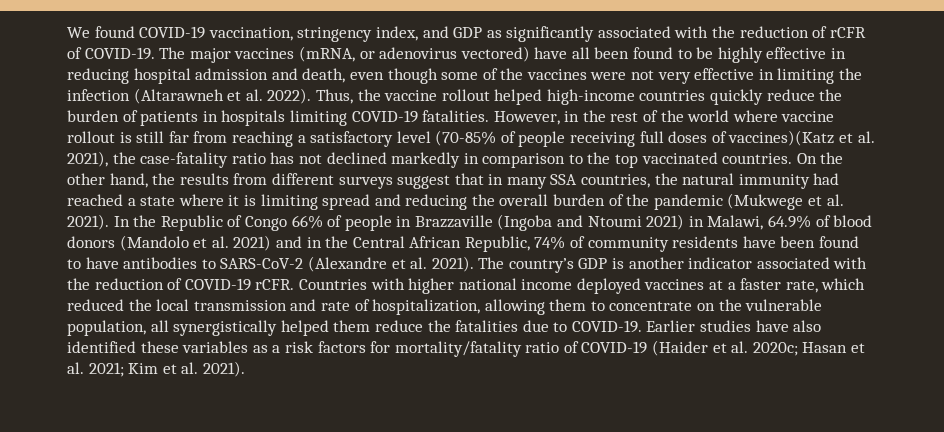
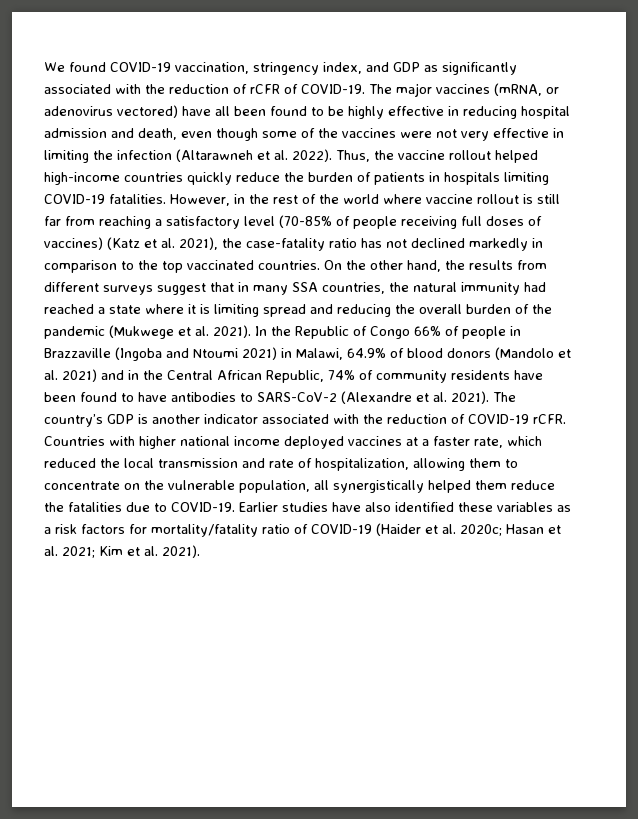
- However, in the rest of the world where vaccine rollout is still far from reaching a satisfactory level (70-85% of people receiving full doses of vaccines)(Katz et al. 2021), the case-fatality ratio has not declined markedly in comparison to the top vaccinated countries.
+ However, in the rest of the world where vaccine rollout is still far from reaching a satisfactory level (70-85% of people receiving full doses of vaccines) (Katz et al. 2021), the case-fatality ratio has not declined markedly in comparison to the top vaccinated countries.

